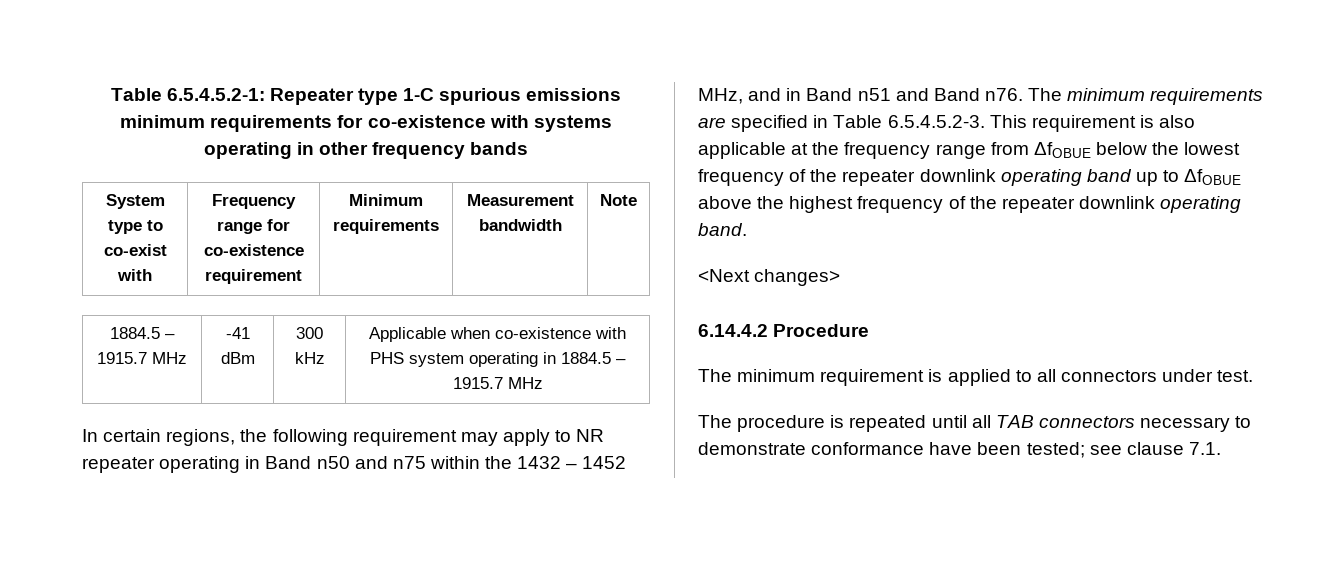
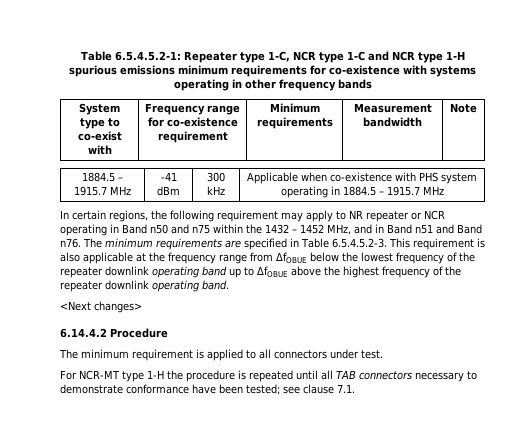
- Table 6.5.4.5.2-1: Repeater type 1-C spurious emissions minimum requirements for co-existence with systems operating in other frequency bands
+ Table 6.5.4.5.2-1: Repeater type 1-C, NCR type 1-C and NCR type 1-H spurious emissions minimum requirements for co-existence with systems operating in other frequency bands
- In certain regions, the following requirement may apply to NR repeater operating in Band n50 and n75 within the 1432 – 1452 MHz, and in Band n51 and Band n76.
+ In certain regions, the following requirement may apply to NR repeater or NCR operating in Band n50 and n75 within the 1432 – 1452 MHz, and in Band n51 and Band n76.
- The procedure is repeated until all TAB connectors necessary to demonstrate conformance have been tested; see clause 7.1.
+ For NCR-MT type 1-H the procedure is repeated until all TAB connectors necessary to demonstrate conformance have been tested; see clause 7.1.

